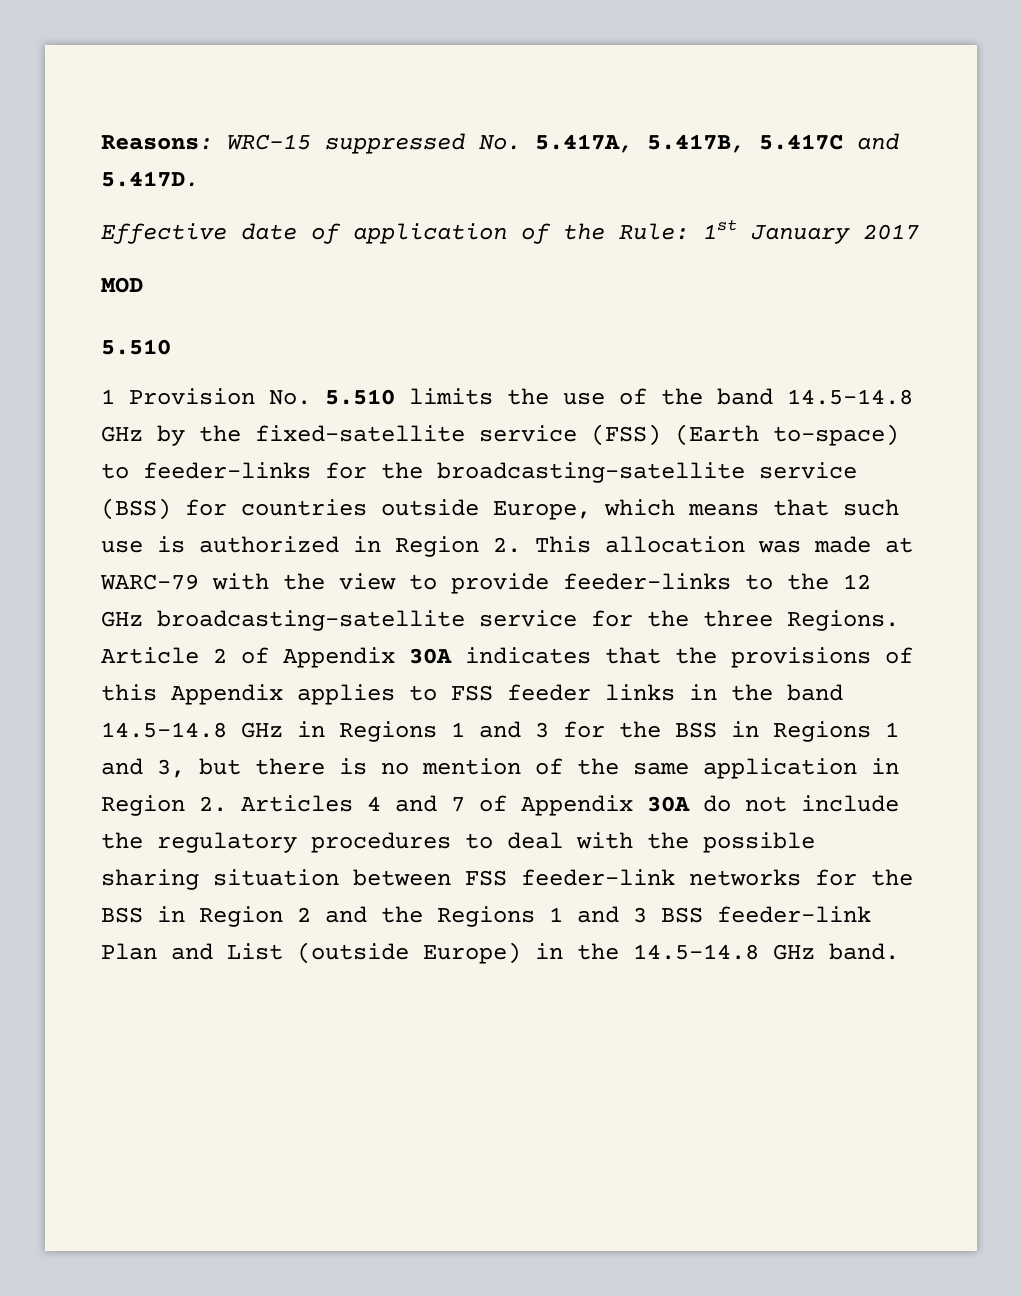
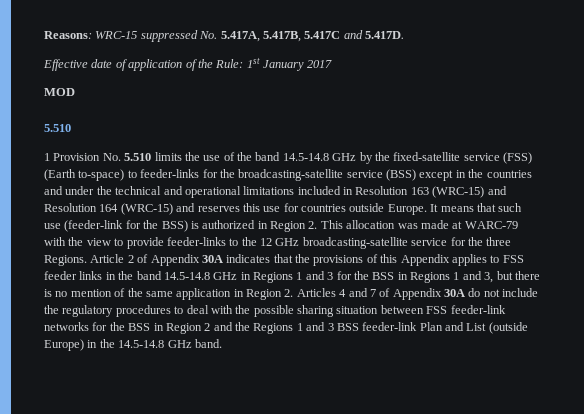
- 1 Provision No. 5.510 limits the use of the band 14.5-14.8 GHz by the fixed-satellite service (FSS) (Earth to-space) to feeder-links for the broadcasting-satellite service (BSS) for countries outside Europe, which means that such use is authorized in Region 2. This allocation was made at WARC-79 with the view to provide feeder-links to the 12 GHz broadcasting-satellite service for the three Regions.
+ 1 Provision No. 5.510 limits the use of the band 14.5-14.8 GHz by the fixed-satellite service (FSS) (Earth to-space) to feeder-links for the broadcasting-satellite service (BSS) except in the countries and under the technical and operational limitations included in Resolution 163 (WRC-15) and Resolution 164 (WRC-15) and reserves this use for countries outside Europe. It means that such use (feeder-link for the BSS) is authorized in Region 2. This allocation was made at WARC-79 with the view to provide feeder-links to the 12 GHz broadcasting-satellite service for the three Regions.

